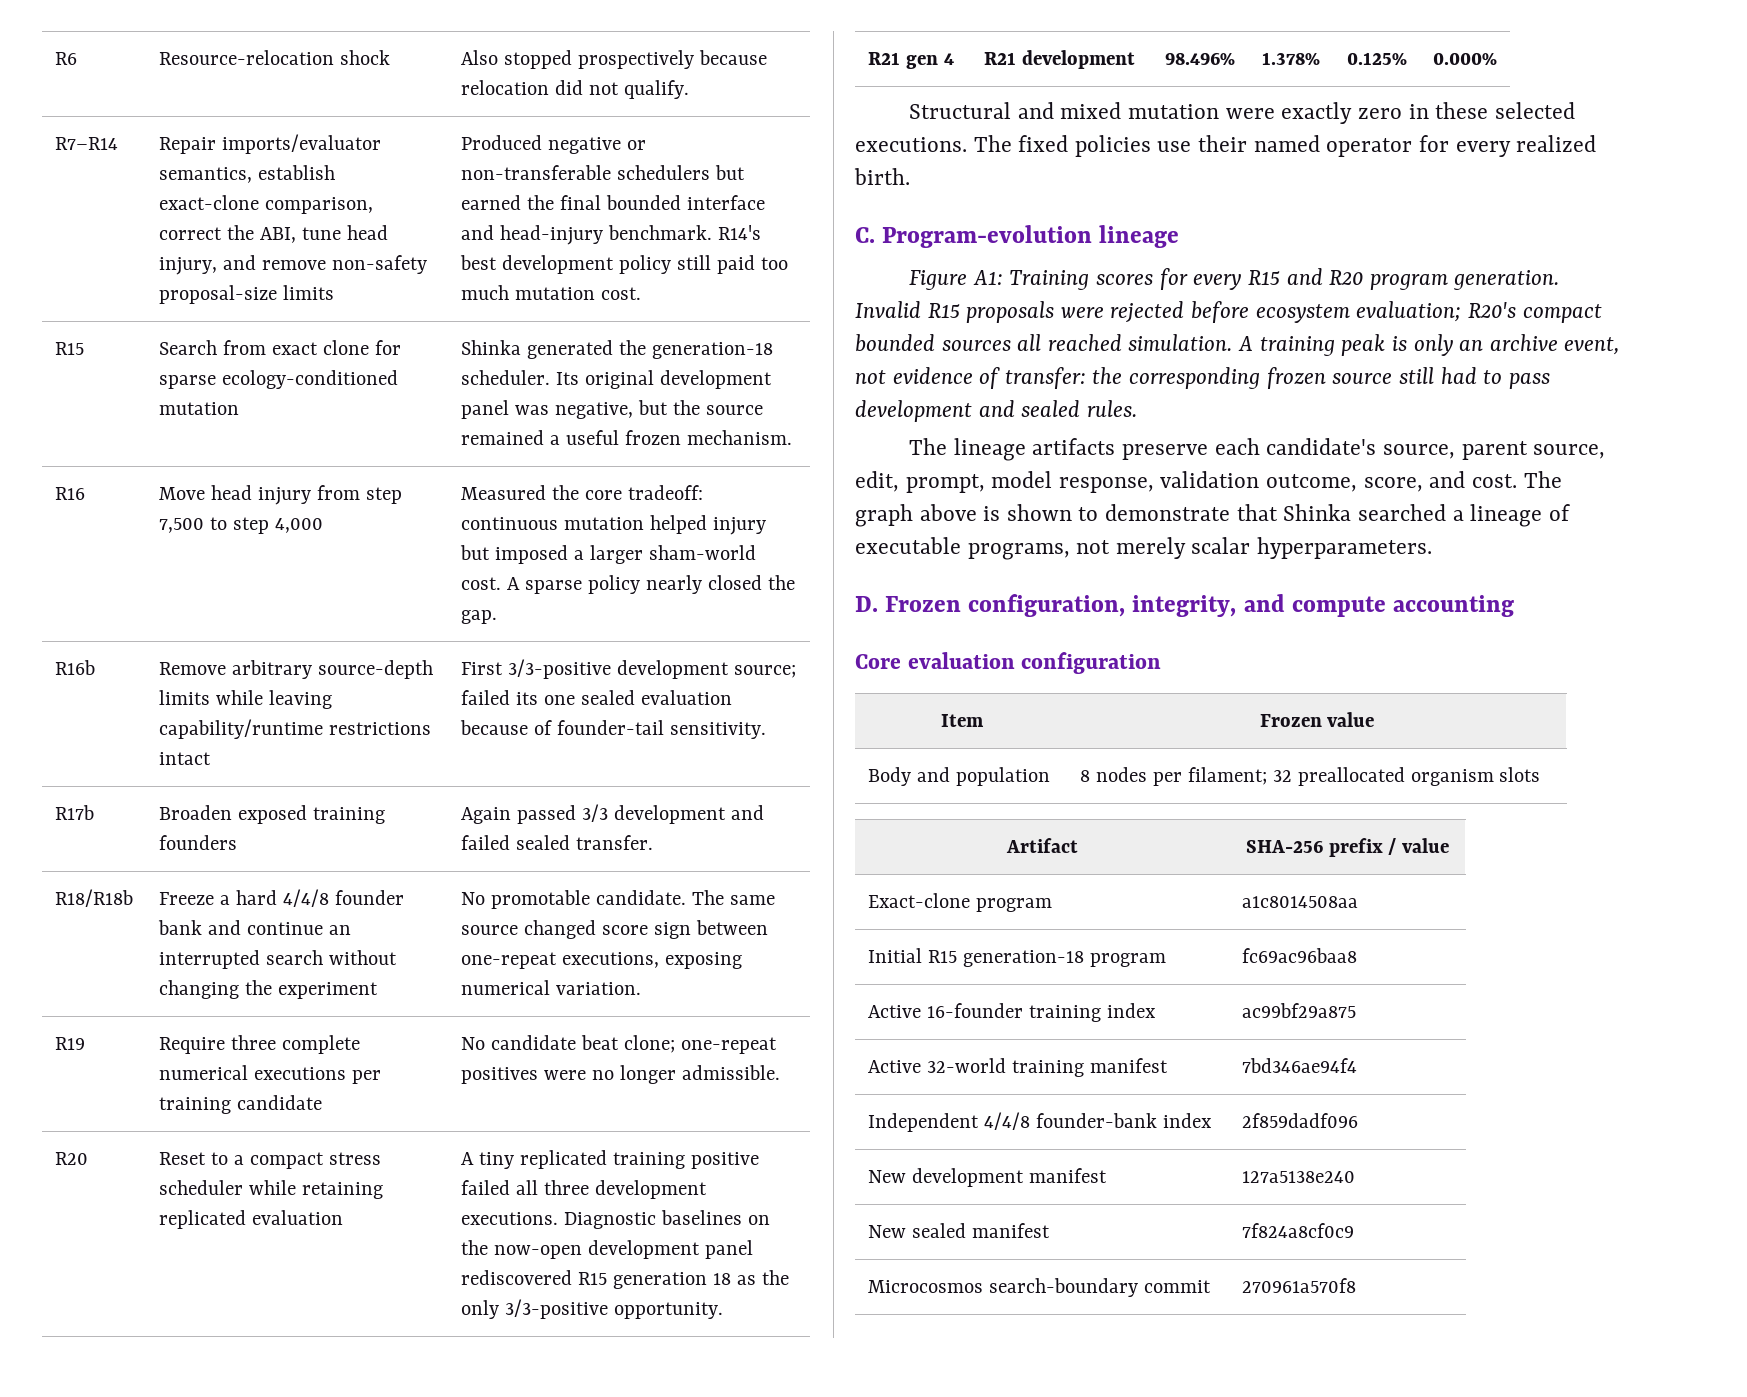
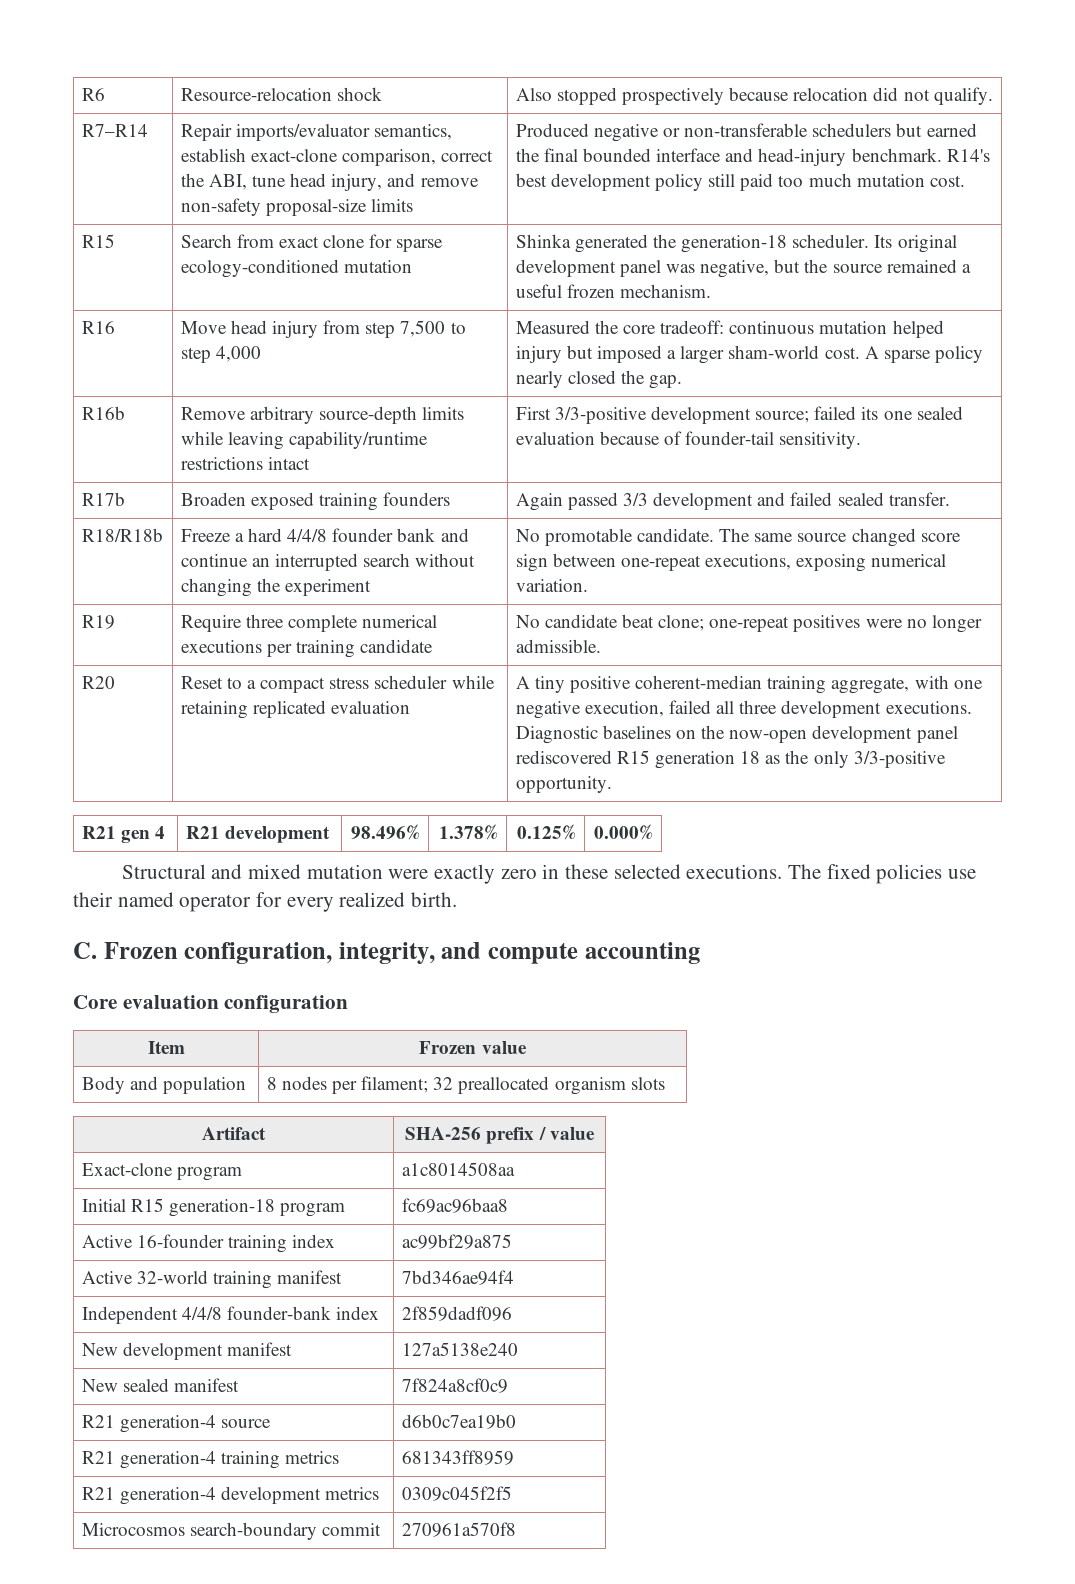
- A tiny replicated training positive failed all three development executions.
+ A tiny positive coherent-median training aggregate, with one negative execution, failed all three development executions.
- C. Program-evolution lineage
- Figure A1: Training scores for every R15 and R20 program generation. Invalid R15 proposals were rejected before ecosystem evaluation; R20's compact bounded sources all reached simulation. A training peak is only an archive event, not evidence of transfer: the corresponding frozen source still had to pass development and sealed rules.
- The lineage artifacts preserve each candidate's source, parent source, edit, prompt, model response, validation outcome, score, and cost. The graph above is shown to demonstrate that Shinka searched a lineage of executable programs, not merely scalar hyperparameters.
- D. Frozen configuration, integrity, and compute accounting
+ C. Frozen configuration, integrity, and compute accounting
+ R21 generation-4 source | d6b0c7ea19b0
+ R21 generation-4 training metrics | 681343ff8959
+ R21 generation-4 development metrics | 0309c045f2f5

